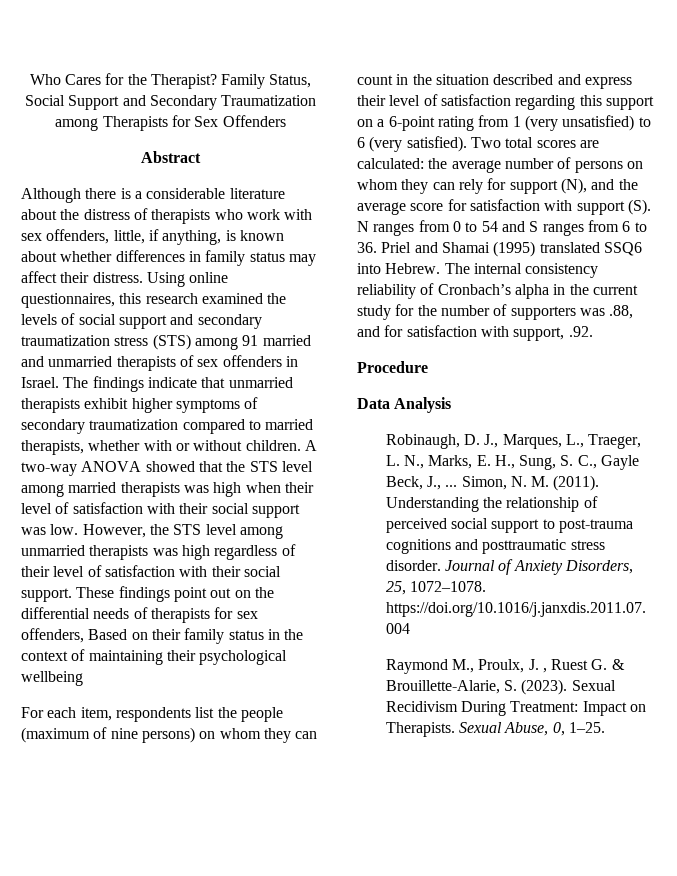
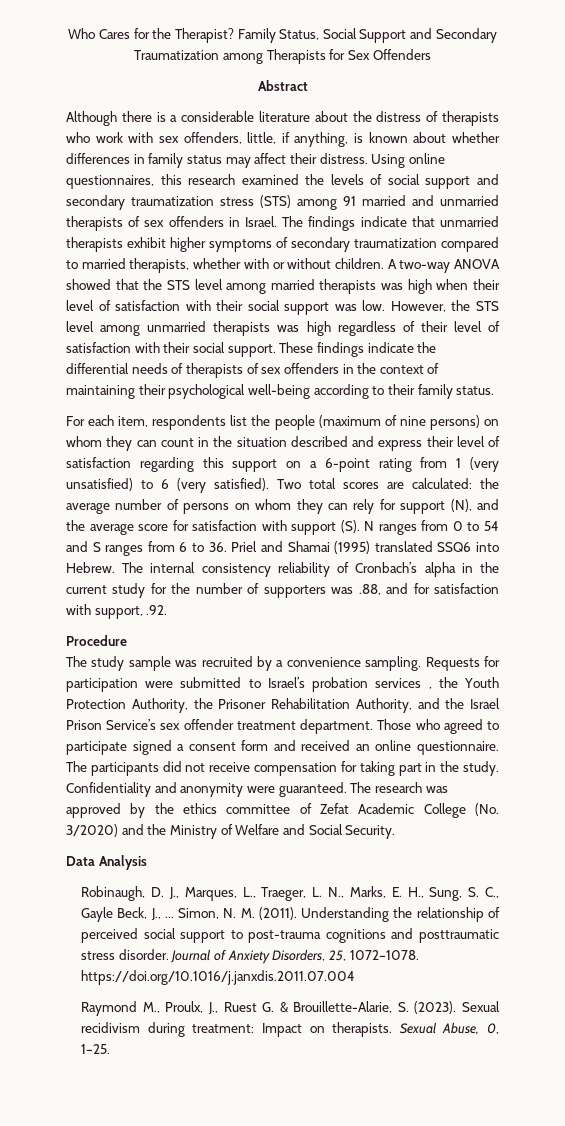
- These findings point out on the differential needs of therapists for sex offenders, Based on their family status in the context of maintaining their psychological wellbeing
+ These findings indicate the differential needs of therapists of sex offenders in the context of maintaining their psychological well-being according to their family status.
+ The study sample was recruited by a convenience sampling. Requests for participation were submitted to Israel’s probation services , the Youth Protection Authority, the Prisoner Rehabilitation Authority, and the Israel Prison Service’s sex offender treatment department. Those who agreed to participate signed a consent form and received an online questionnaire. The participants did not receive compensation for taking part in the study. Confidentiality and anonymity were guaranteed. The research was approved by the ethics committee of Zefat Academic College (No. 3/2020) and the Ministry of Welfare and Social Security.
- Raymond M., Proulx, J. , Ruest G. & Brouillette-Alarie, S. (2023).
+ Raymond M., Proulx, J., Ruest G. & Brouillette-Alarie, S. (2023).
- Sexual Recidivism During Treatment: Impact on Therapists.
+ Sexual recidivism during treatment: Impact on therapists.

